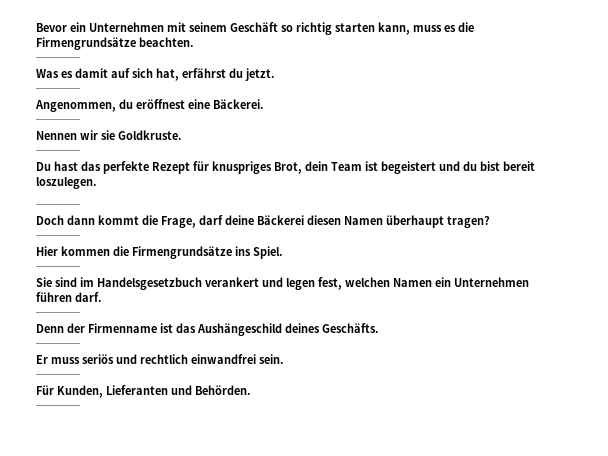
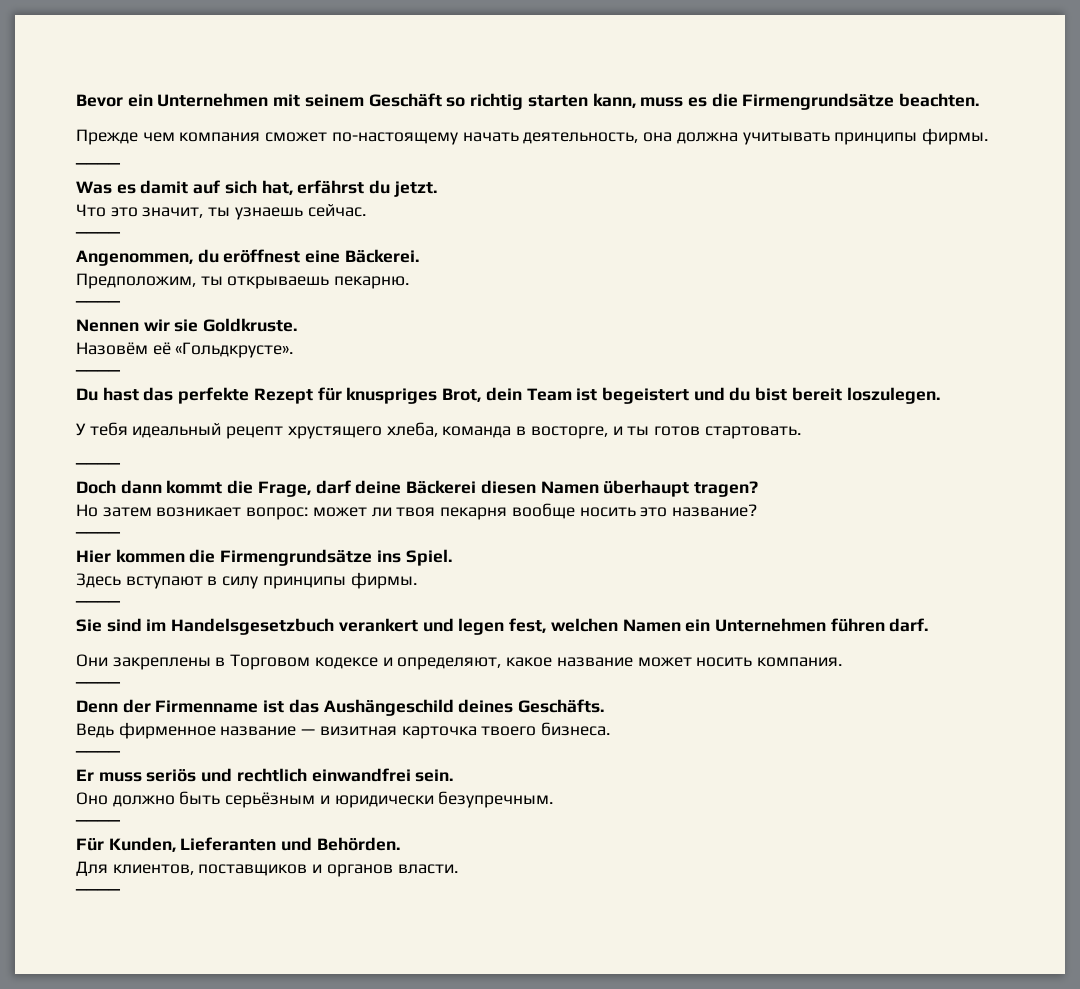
+ Прежде чем компания сможет по-настоящему начать деятельность, она должна учитывать принципы фирмы.
+ Что это значит, ты узнаешь сейчас.
+ Предположим, ты открываешь пекарню.
+ Назовём её «Гольдкрусте».
+ У тебя идеальный рецепт хрустящего хлеба, команда в восторге, и ты готов стартовать.
+ Но затем возникает вопрос: может ли твоя пекарня вообще носить это название?
+ Здесь вступают в силу принципы фирмы.
+ Они закреплены в Торговом кодексе и определяют, какое название может носить компания.
+ Ведь фирменное название — визитная карточка твоего бизнеса.
+ Оно должно быть серьёзным и юридически безупречным.
+ Для клиентов, поставщиков и органов власти.

